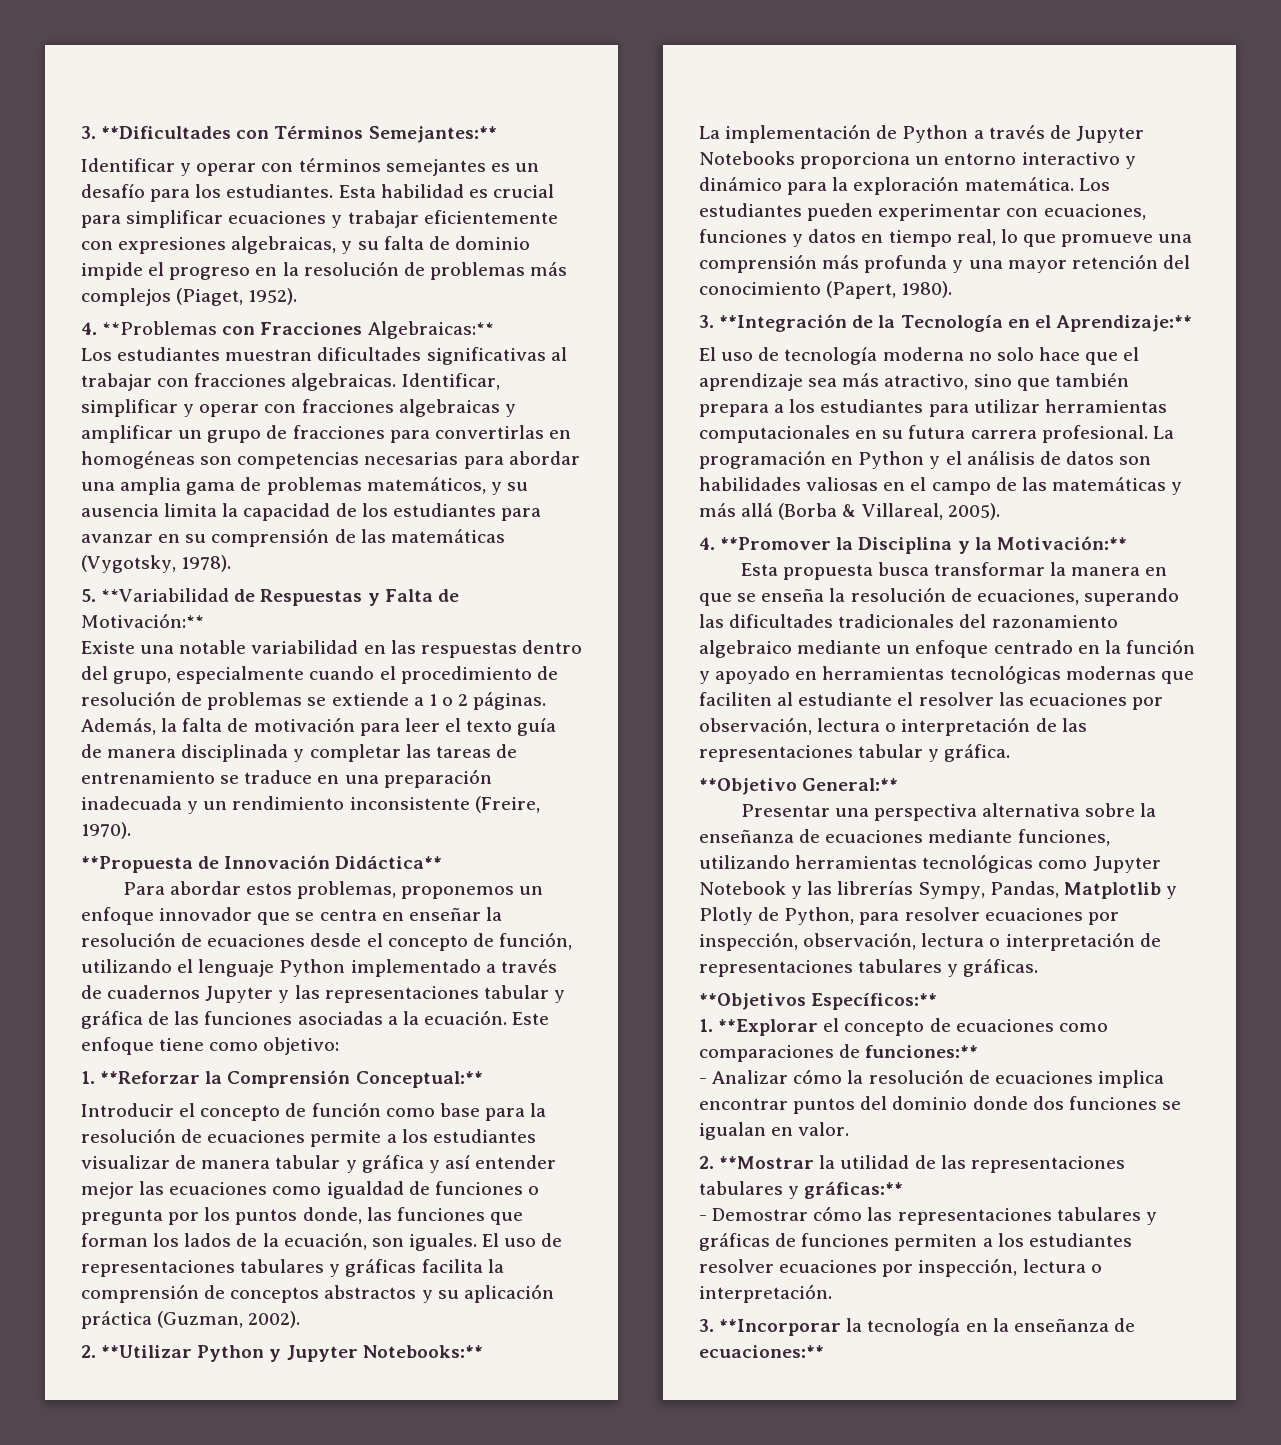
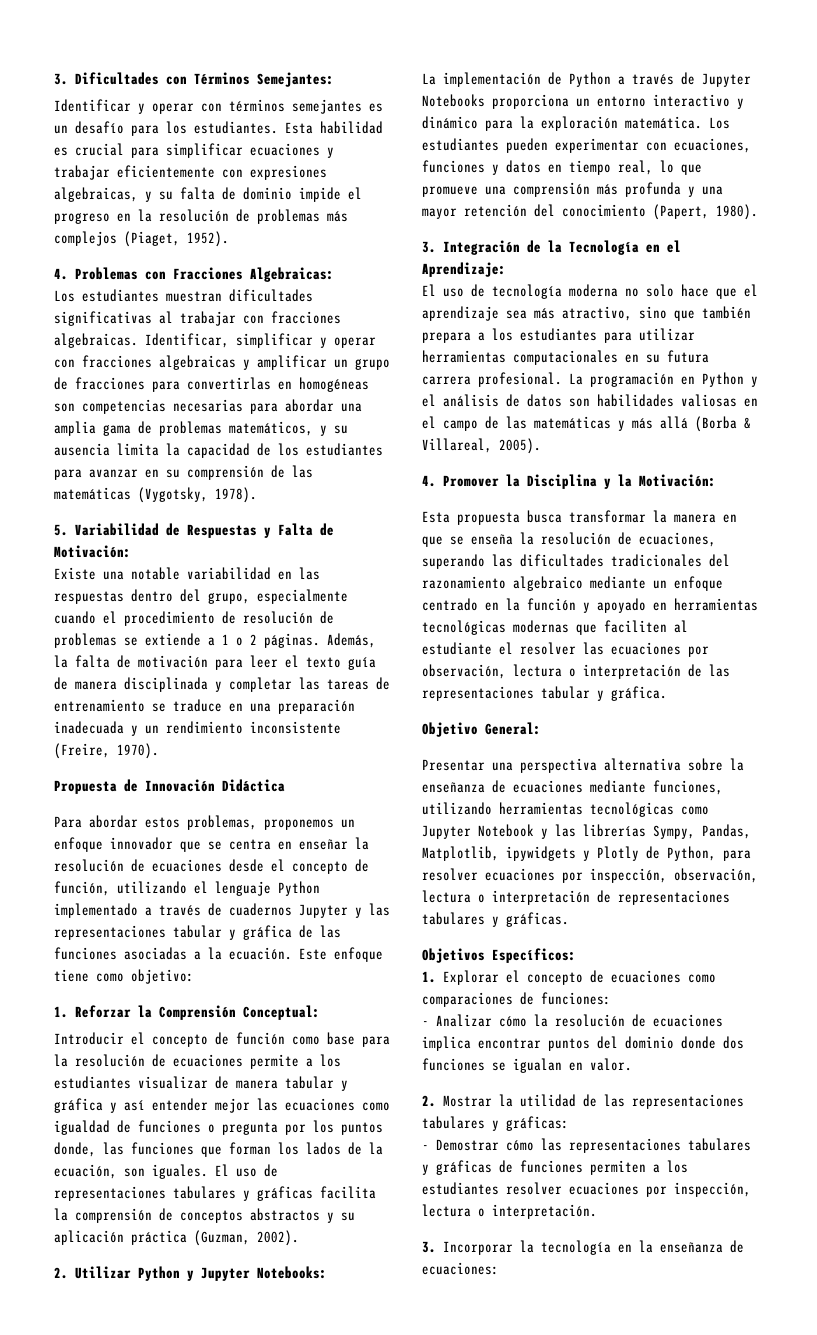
- 3. **Dificultades con Términos Semejantes:**
+ 3. Dificultades con Términos Semejantes:
- 4. **Problemas con Fracciones Algebraicas:**
+ 4. Problemas con Fracciones Algebraicas:
- 5. **Variabilidad de Respuestas y Falta de Motivación:**
+ 5. Variabilidad de Respuestas y Falta de Motivación:
- **Propuesta de Innovación Didáctica**
+ Propuesta de Innovación Didáctica
- 1. **Reforzar la Comprensión Conceptual:**
+ 1. Reforzar la Comprensión Conceptual:
- 2. **Utilizar Python y Jupyter Notebooks:**
+ 2. Utilizar Python y Jupyter Notebooks:
- 3. **Integración de la Tecnología en el Aprendizaje:**
+ 3. Integración de la Tecnología en el Aprendizaje:
- 4. **Promover la Disciplina y la Motivación:**
+ 4. Promover la Disciplina y la Motivación:
- **Objetivo General:**
+ Objetivo General:
- Presentar una perspectiva alternativa sobre la enseñanza de ecuaciones mediante funciones, utilizando herramientas tecnológicas como Jupyter Notebook y las librerías Sympy, Pandas, Matplotlib y Plotly de Python, para resolver ecuaciones por inspección, observación, lectura o interpretación de representaciones tabulares y gráficas.
+ Presentar una perspectiva alternativa sobre la enseñanza de ecuaciones mediante funciones, utilizando herramientas tecnológicas como Jupyter Notebook y las librerías Sympy, Pandas, Matplotlib, ipywidgets y Plotly de Python, para resolver ecuaciones por inspección, observación, lectura o interpretación de representaciones tabulares y gráficas.
- **Objetivos Específicos:**
- 1. **Explorar el concepto de ecuaciones como comparaciones de funciones:**
+ Objetivos Específicos:
+ 1. Explorar el concepto de ecuaciones como comparaciones de funciones:
- 2. **Mostrar la utilidad de las representaciones tabulares y gráficas:**
+ 2. Mostrar la utilidad de las representaciones tabulares y gráficas:
- 3. **Incorporar la tecnología en la enseñanza de ecuaciones:**
+ 3. Incorporar la tecnología en la enseñanza de ecuaciones:

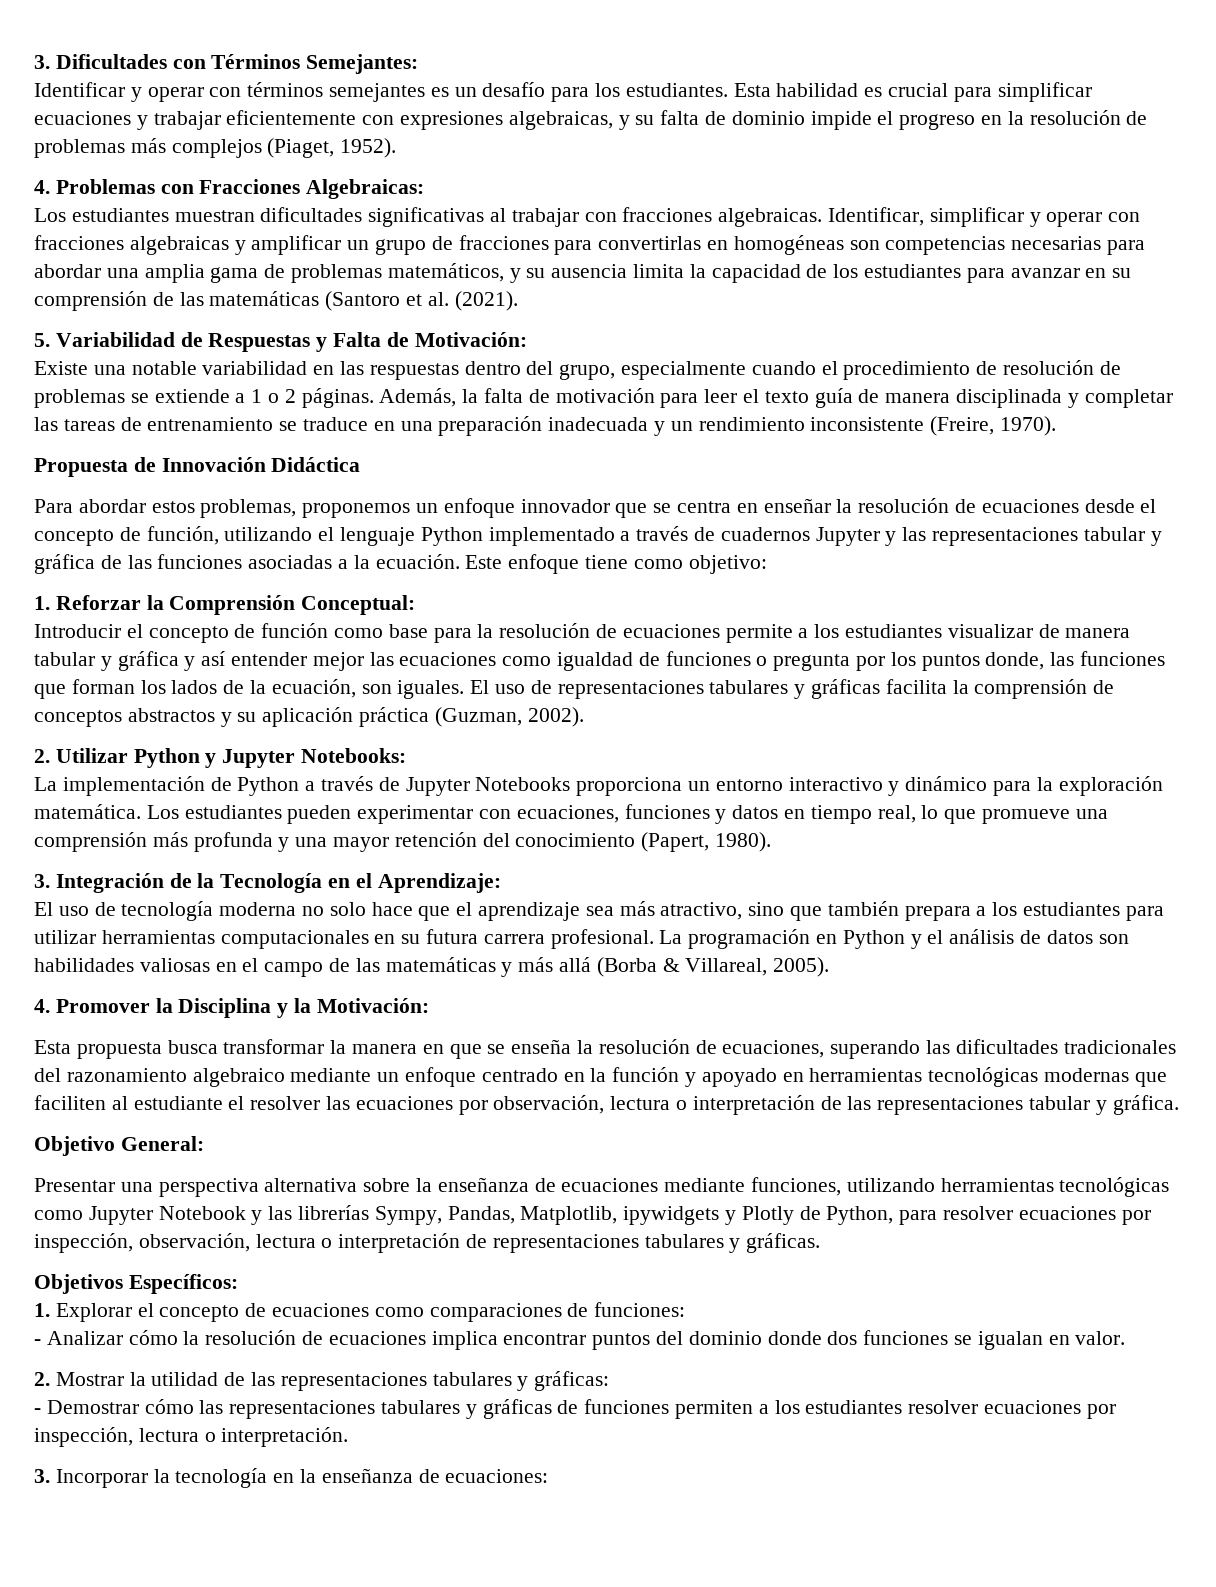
- Identificar, simplificar y operar con fracciones algebraicas y amplificar un grupo de fracciones para convertirlas en homogéneas son competencias necesarias para abordar una amplia gama de problemas matemáticos, y su ausencia limita la capacidad de los estudiantes para avanzar en su comprensión de las matemáticas (Vygotsky, 1978).
+ Identificar, simplificar y operar con fracciones algebraicas y amplificar un grupo de fracciones para convertirlas en homogéneas son competencias necesarias para abordar una amplia gama de problemas matemáticos, y su ausencia limita la capacidad de los estudiantes para avanzar en su comprensión de las matemáticas (Santoro et al. (2021).

